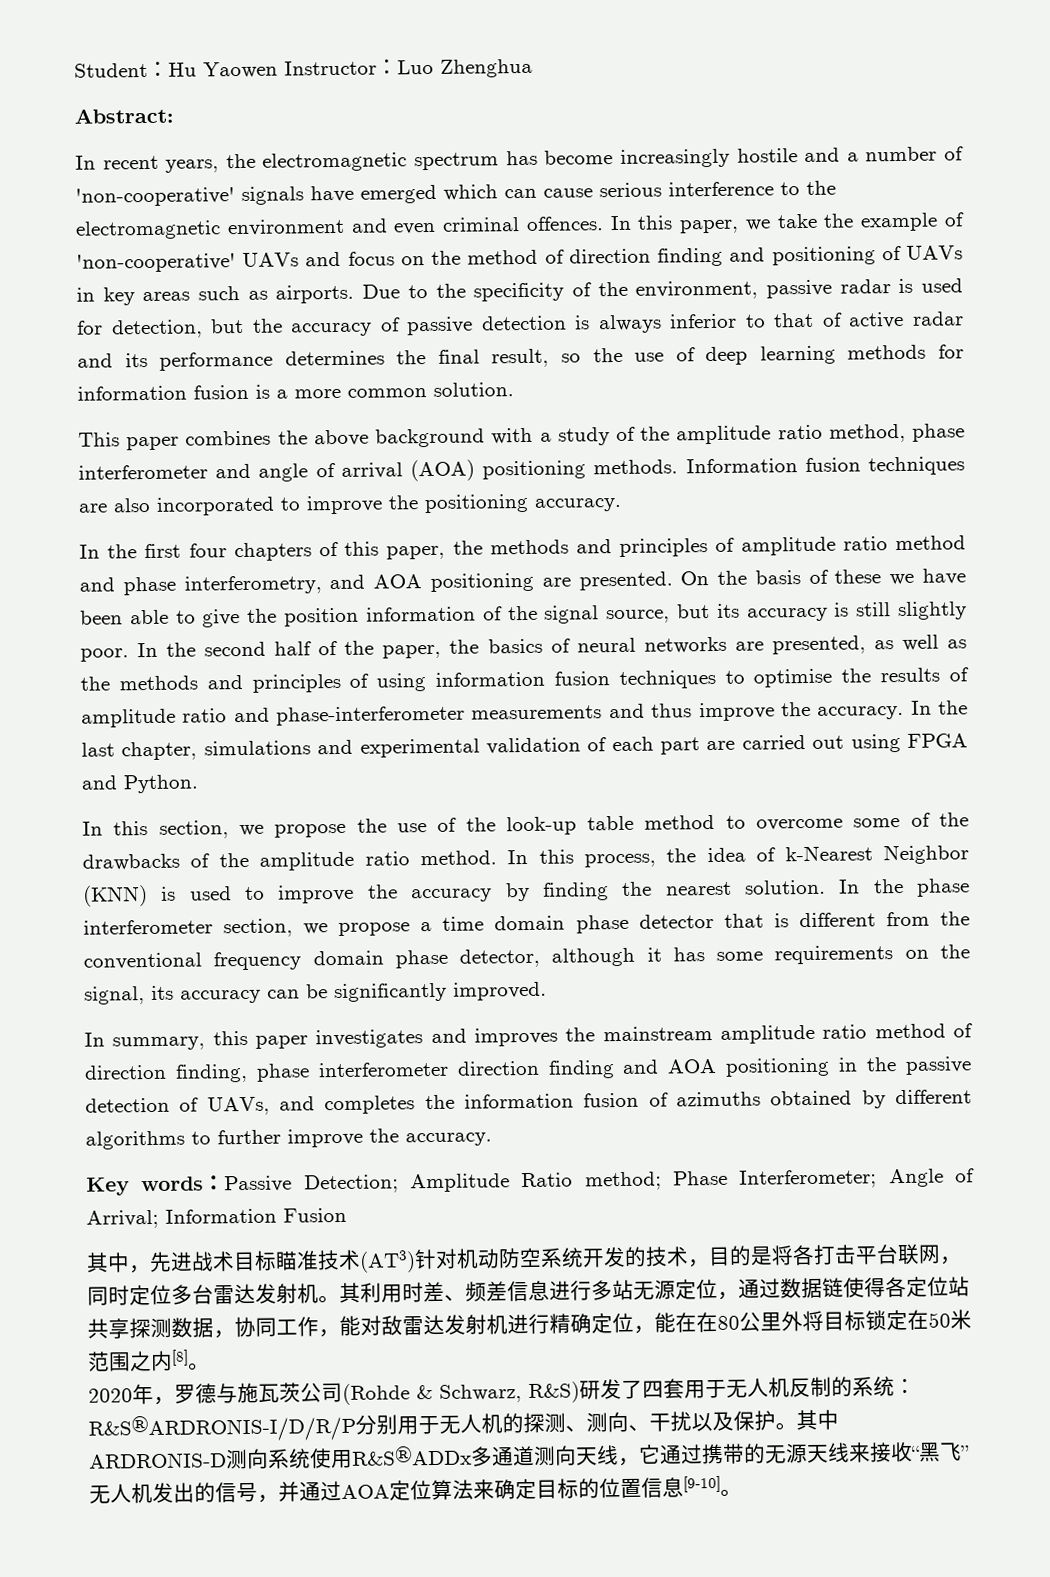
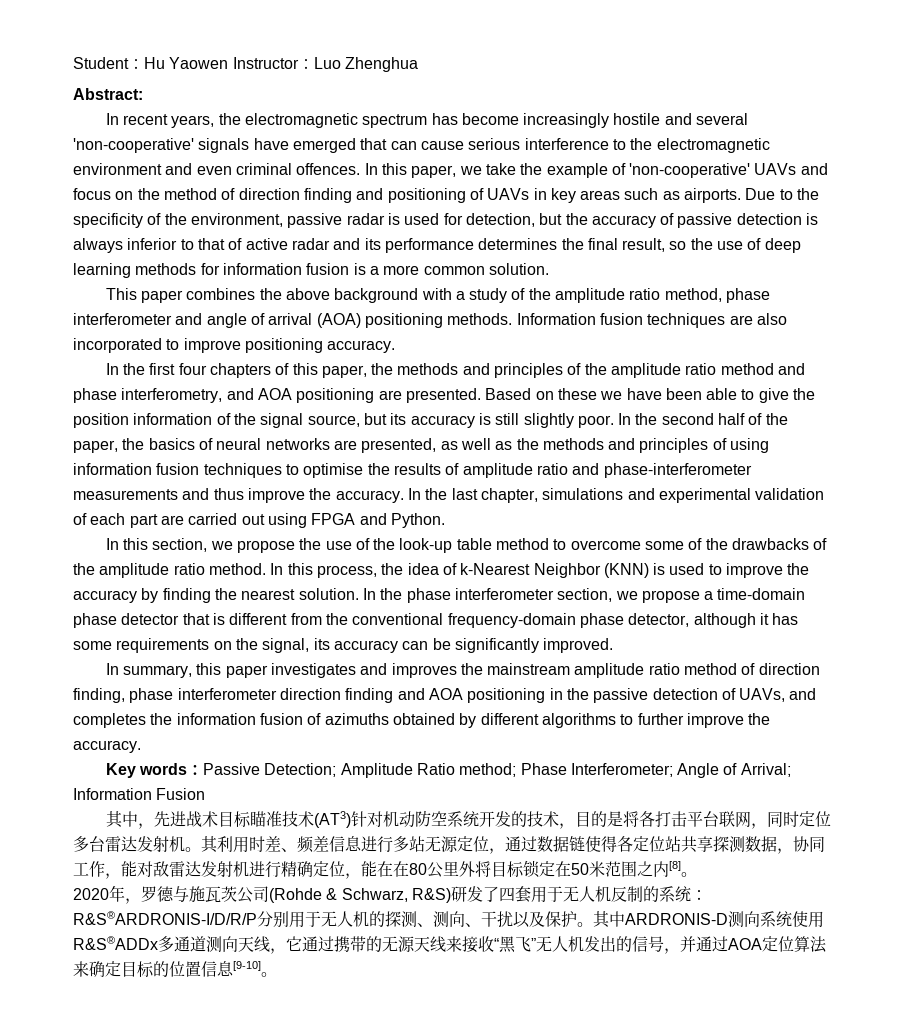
- In recent years, the electromagnetic spectrum has become increasingly hostile and a number of 'non-cooperative' signals have emerged which can cause serious interference to the electromagnetic environment and even criminal offences.
+ In recent years, the electromagnetic spectrum has become increasingly hostile and several 'non-cooperative' signals have emerged that can cause serious interference to the electromagnetic environment and even criminal offences.
- Information fusion techniques are also incorporated to improve the positioning accuracy.
+ Information fusion techniques are also incorporated to improve positioning accuracy.
- In the first four chapters of this paper, the methods and principles of amplitude ratio method and phase interferometry, and AOA positioning are presented.
+ In the first four chapters of this paper, the methods and principles of the amplitude ratio method and phase interferometry, and AOA positioning are presented.
- On the basis of these we have been able to give the position information of the signal source, but its accuracy is still slightly poor.
+ Based on these we have been able to give the position information of the signal source, but its accuracy is still slightly poor.
- In the phase interferometer section, we propose a time domain phase detector that is different from the conventional frequency domain phase detector, although it has some requirements on the signal, its accuracy can be significantly improved.
+ In the phase interferometer section, we propose a time-domain phase detector that is different from the conventional frequency-domain phase detector, although it has some requirements on the signal, its accuracy can be significantly improved.

